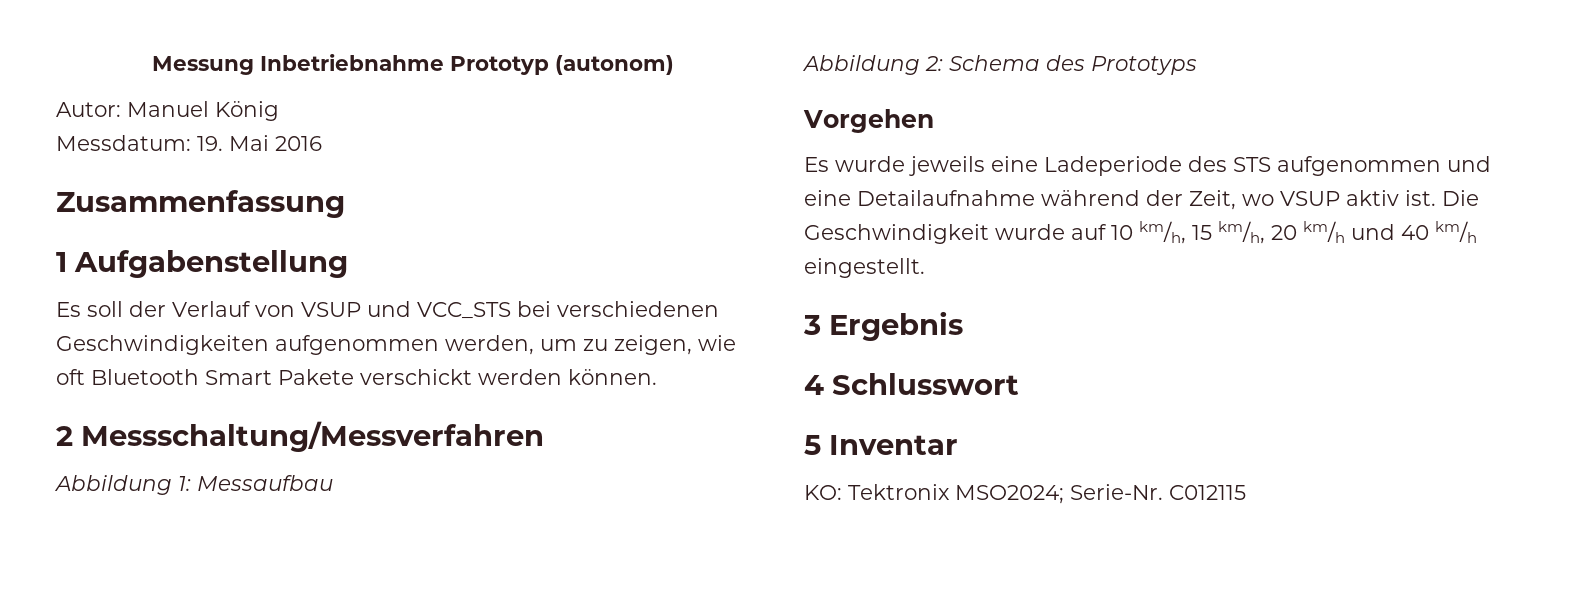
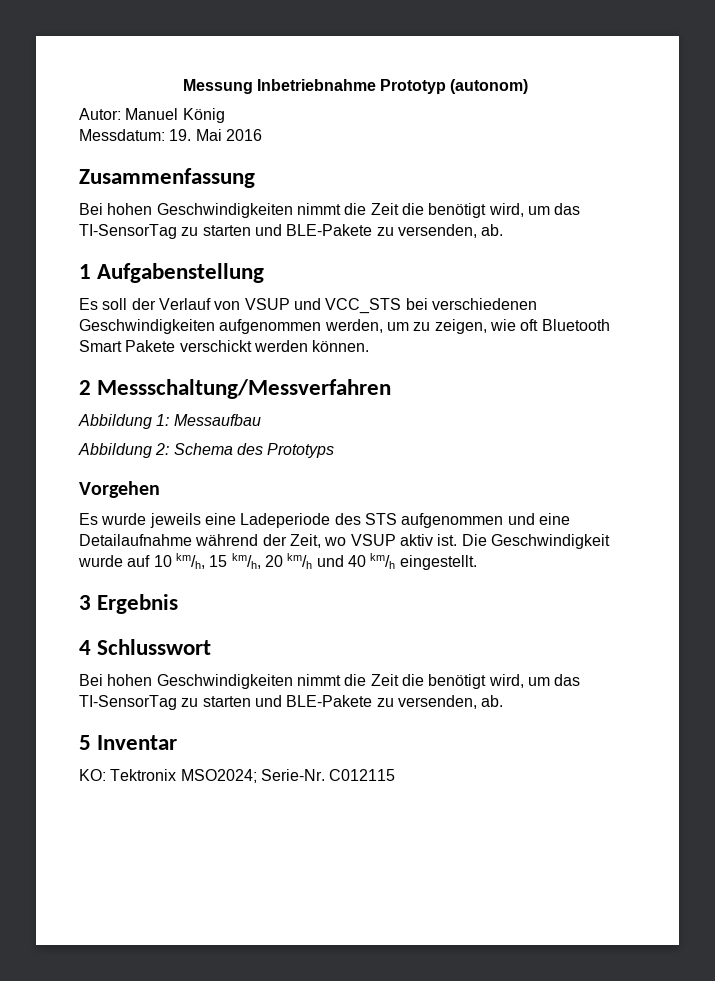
  Zusammenfassung
+ Bei hohen Geschwindigkeiten nimmt die Zeit die benötigt wird, um das TI-SensorTag zu starten und BLE-Pakete zu versenden, ab.
  4 Schlusswort
+ Bei hohen Geschwindigkeiten nimmt die Zeit die benötigt wird, um das TI-SensorTag zu starten und BLE-Pakete zu versenden, ab.

